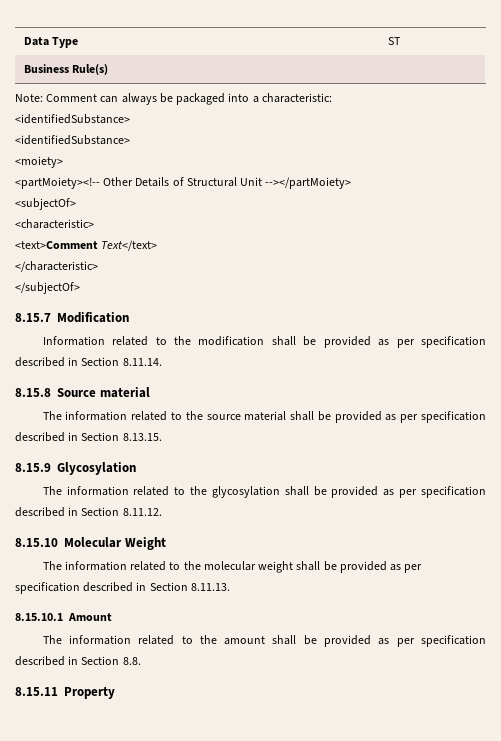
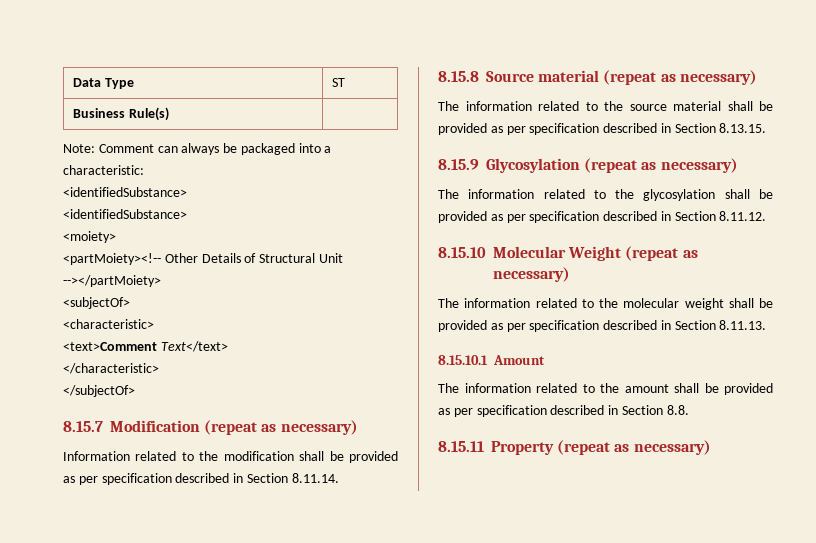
- 8.15.7 Modification
+ 8.15.7 Modification (repeat as necessary)
- 8.15.8 Source material
+ 8.15.8 Source material (repeat as necessary)
- 8.15.9 Glycosylation
+ 8.15.9 Glycosylation (repeat as necessary)
- 8.15.10 Molecular Weight
+ 8.15.10 Molecular Weight (repeat as necessary)
- 8.15.11 Property
+ 8.15.11 Property (repeat as necessary)

